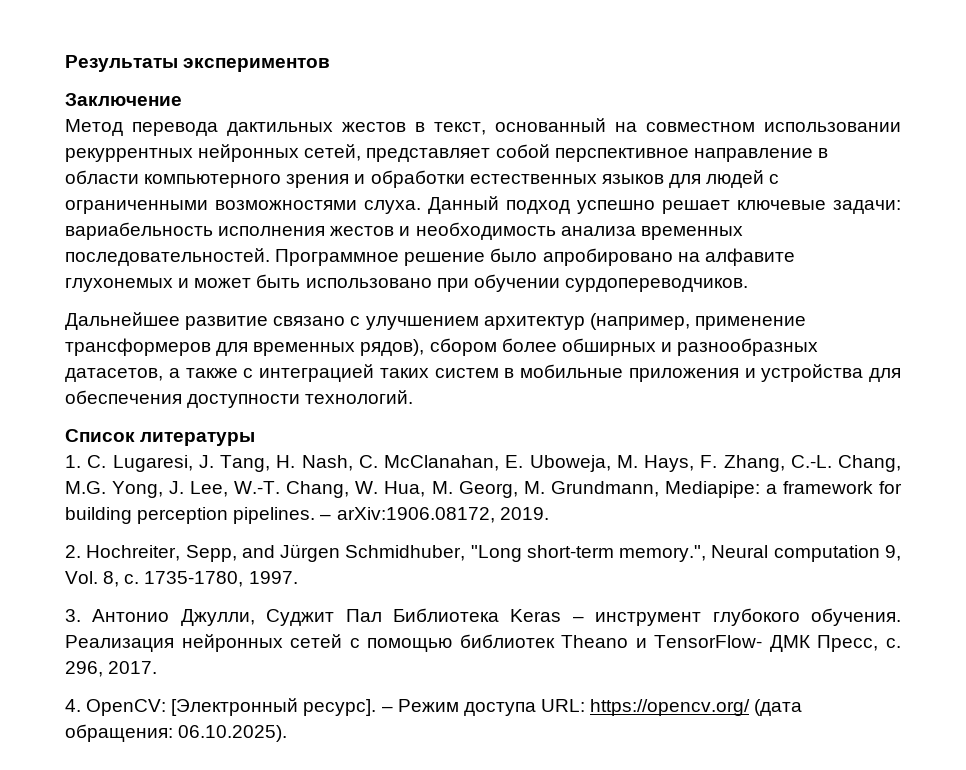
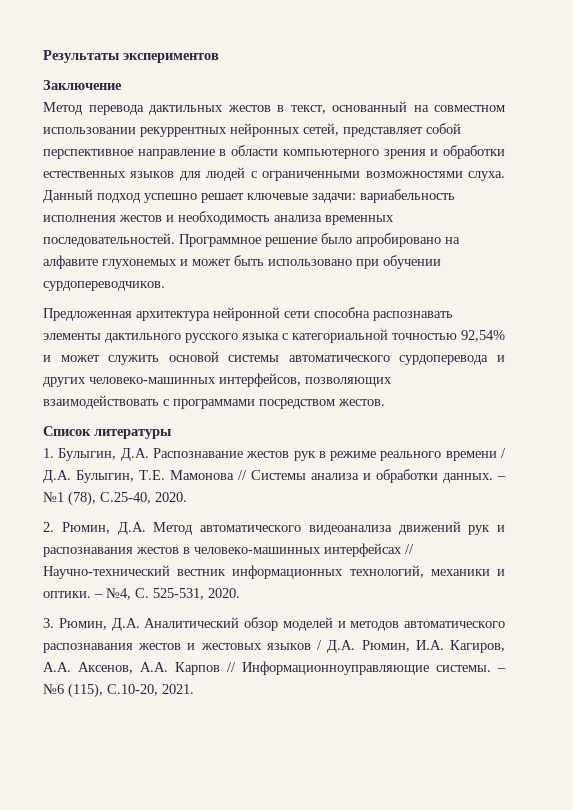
- Дальнейшее развитие связано с улучшением архитектур (например, применение трансформеров для временных рядов), сбором более обширных и разнообразных датасетов, а также с интеграцией таких систем в мобильные приложения и устройства для обеспечения доступности технологий.
+ Предложенная архитектура нейронной сети способна распознавать элементы дактильного русского языка с категориальной точностью 92,54% и может служить основой системы автоматического сурдоперевода и других человеко-машинных интерфейсов, позволяющих взаимодействовать с программами посредством жестов.
  Список литературы
- 1. C. Lugaresi, J. Tang, H. Nash, C. McClanahan, E. Uboweja, M. Hays, F. Zhang, C.-L. Chang, M.G. Yong, J. Lee, W.-T. Chang, W. Hua, M. Georg, M. Grundmann, Mediapipe: a framework for building perception pipelines. – arXiv:1906.08172, 2019.
- 2. Hochreiter, Sepp, and Jürgen Schmidhuber, "Long short-term memory.", Neural computation 9, Vol. 8, с. 1735-1780, 1997.
- 3. Антонио Джулли, Суджит Пал Библиотека Keras – инструмент глубокого обучения. Реализация нейронных сетей с помощью библиотек Theano и TensorFlow- ДМК Пресс, с. 296, 2017.
- 4. OpenCV: [Электронный ресурс]. – Режим доступа URL: https://opencv.org/ (дата обращения: 06.10.2025).
+ 1. Булыгин, Д.А. Распознавание жестов рук в режиме реального времени / Д.А. Булыгин, Т.Е. Мамонова // Системы анализа и обработки данных. – №1 (78), С.25-40, 2020.
+ 2. Рюмин, Д.А. Метод автоматического видеоанализа движений рук и распознавания жестов в человеко-машинных интерфейсах // Научно-технический вестник информационных технологий, механики и оптики. – №4, С. 525-531, 2020.
+ 3. Рюмин, Д.А. Аналитический обзор моделей и методов автоматического распознавания жестов и жестовых языков / Д.А. Рюмин, И.А. Кагиров, А.А. Аксенов, А.А. Карпов // Информационноуправляющие системы. – №6 (115), С.10-20, 2021.

